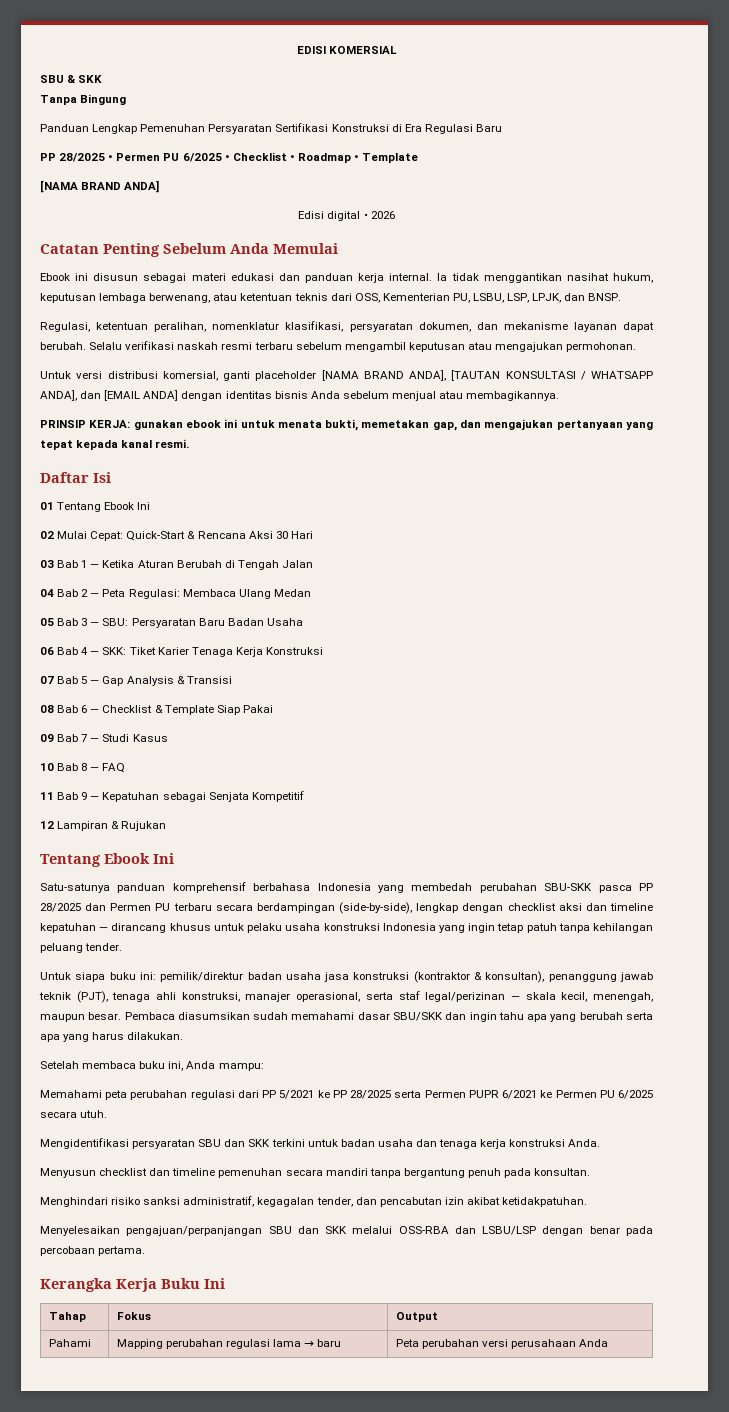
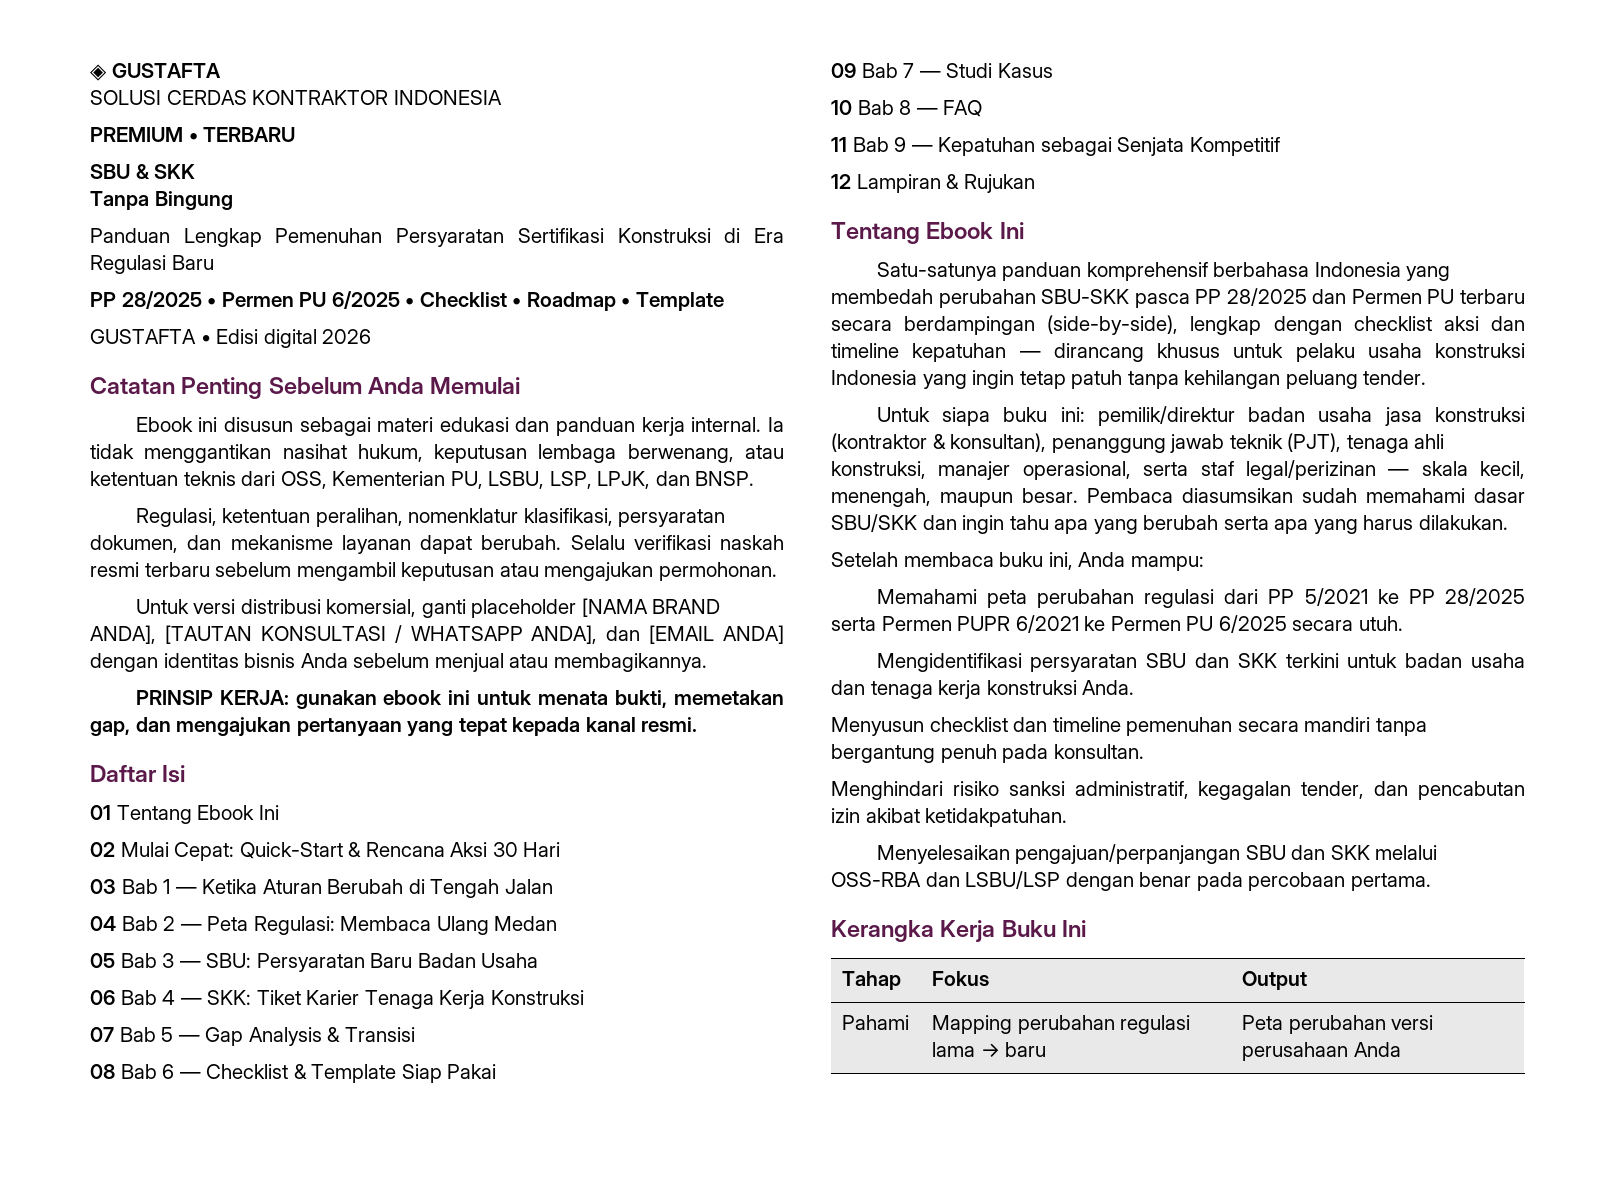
- EDISI KOMERSIAL
+ ◈ GUSTAFTA
+ SOLUSI CERDAS KONTRAKTOR INDONESIA
+ PREMIUM • TERBARU
- [NAMA BRAND ANDA]
- Edisi digital • 2026
+ GUSTAFTA • Edisi digital 2026

